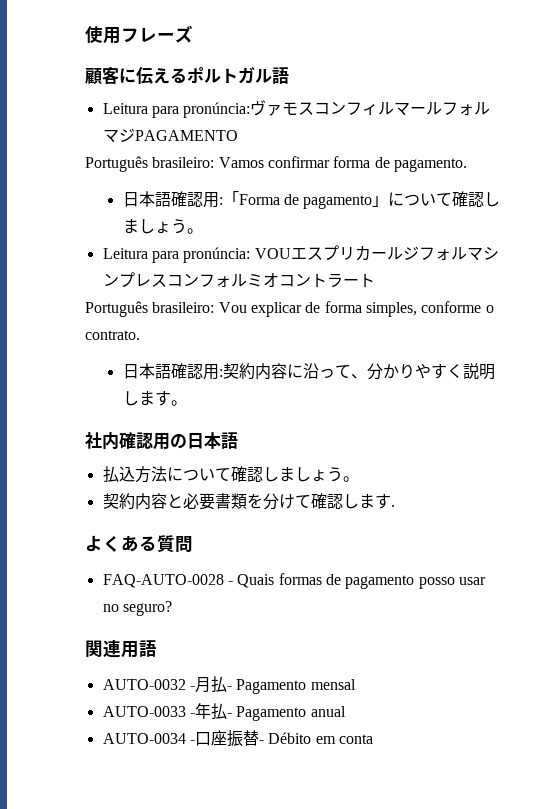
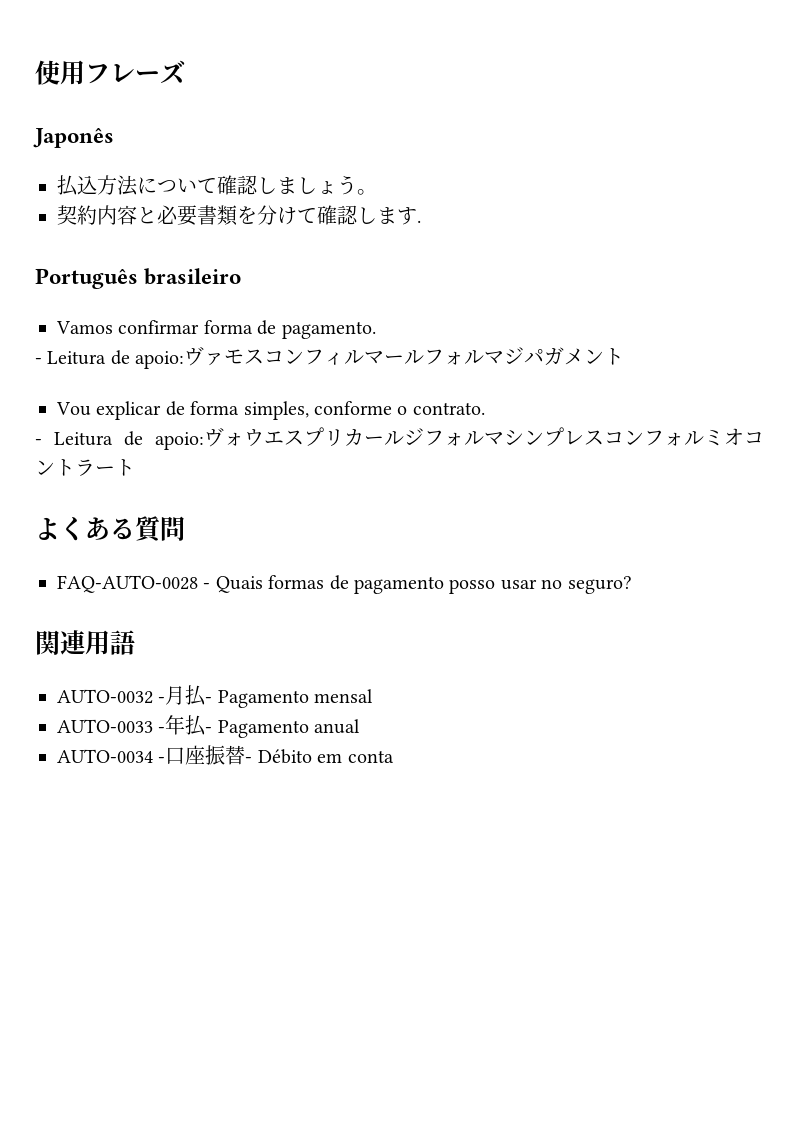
- 顧客に伝えるポルトガル語
- Leitura para pronúncia:ヴァモスコンフィルマールフォルマジPAGAMENTO
- Português brasileiro: Vamos confirmar forma de pagamento.
- 日本語確認用:「Forma de pagamento」について確認しましょう。
- Leitura para pronúncia: VOUエスプリカールジフォルマシンプレスコンフォルミオコントラート
- Português brasileiro: Vou explicar de forma simples, conforme o contrato.
- 日本語確認用:契約内容に沿って、分かりやすく説明します。
- 社内確認用の日本語
+ Japonês
+ Português brasileiro
+ Vamos confirmar forma de pagamento.
+ - Leitura de apoio:ヴァモスコンフィルマールフォルマジパガメント
+ Vou explicar de forma simples, conforme o contrato.
+ - Leitura de apoio:ヴォウエスプリカールジフォルマシンプレスコンフォルミオコントラート

